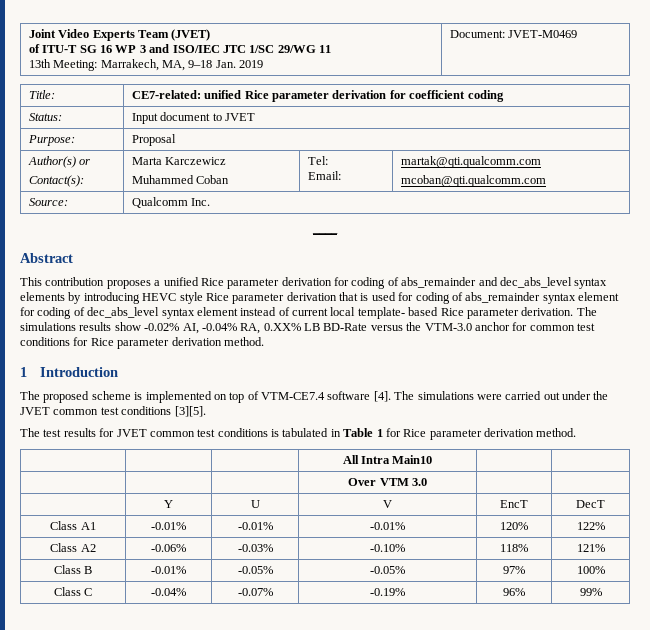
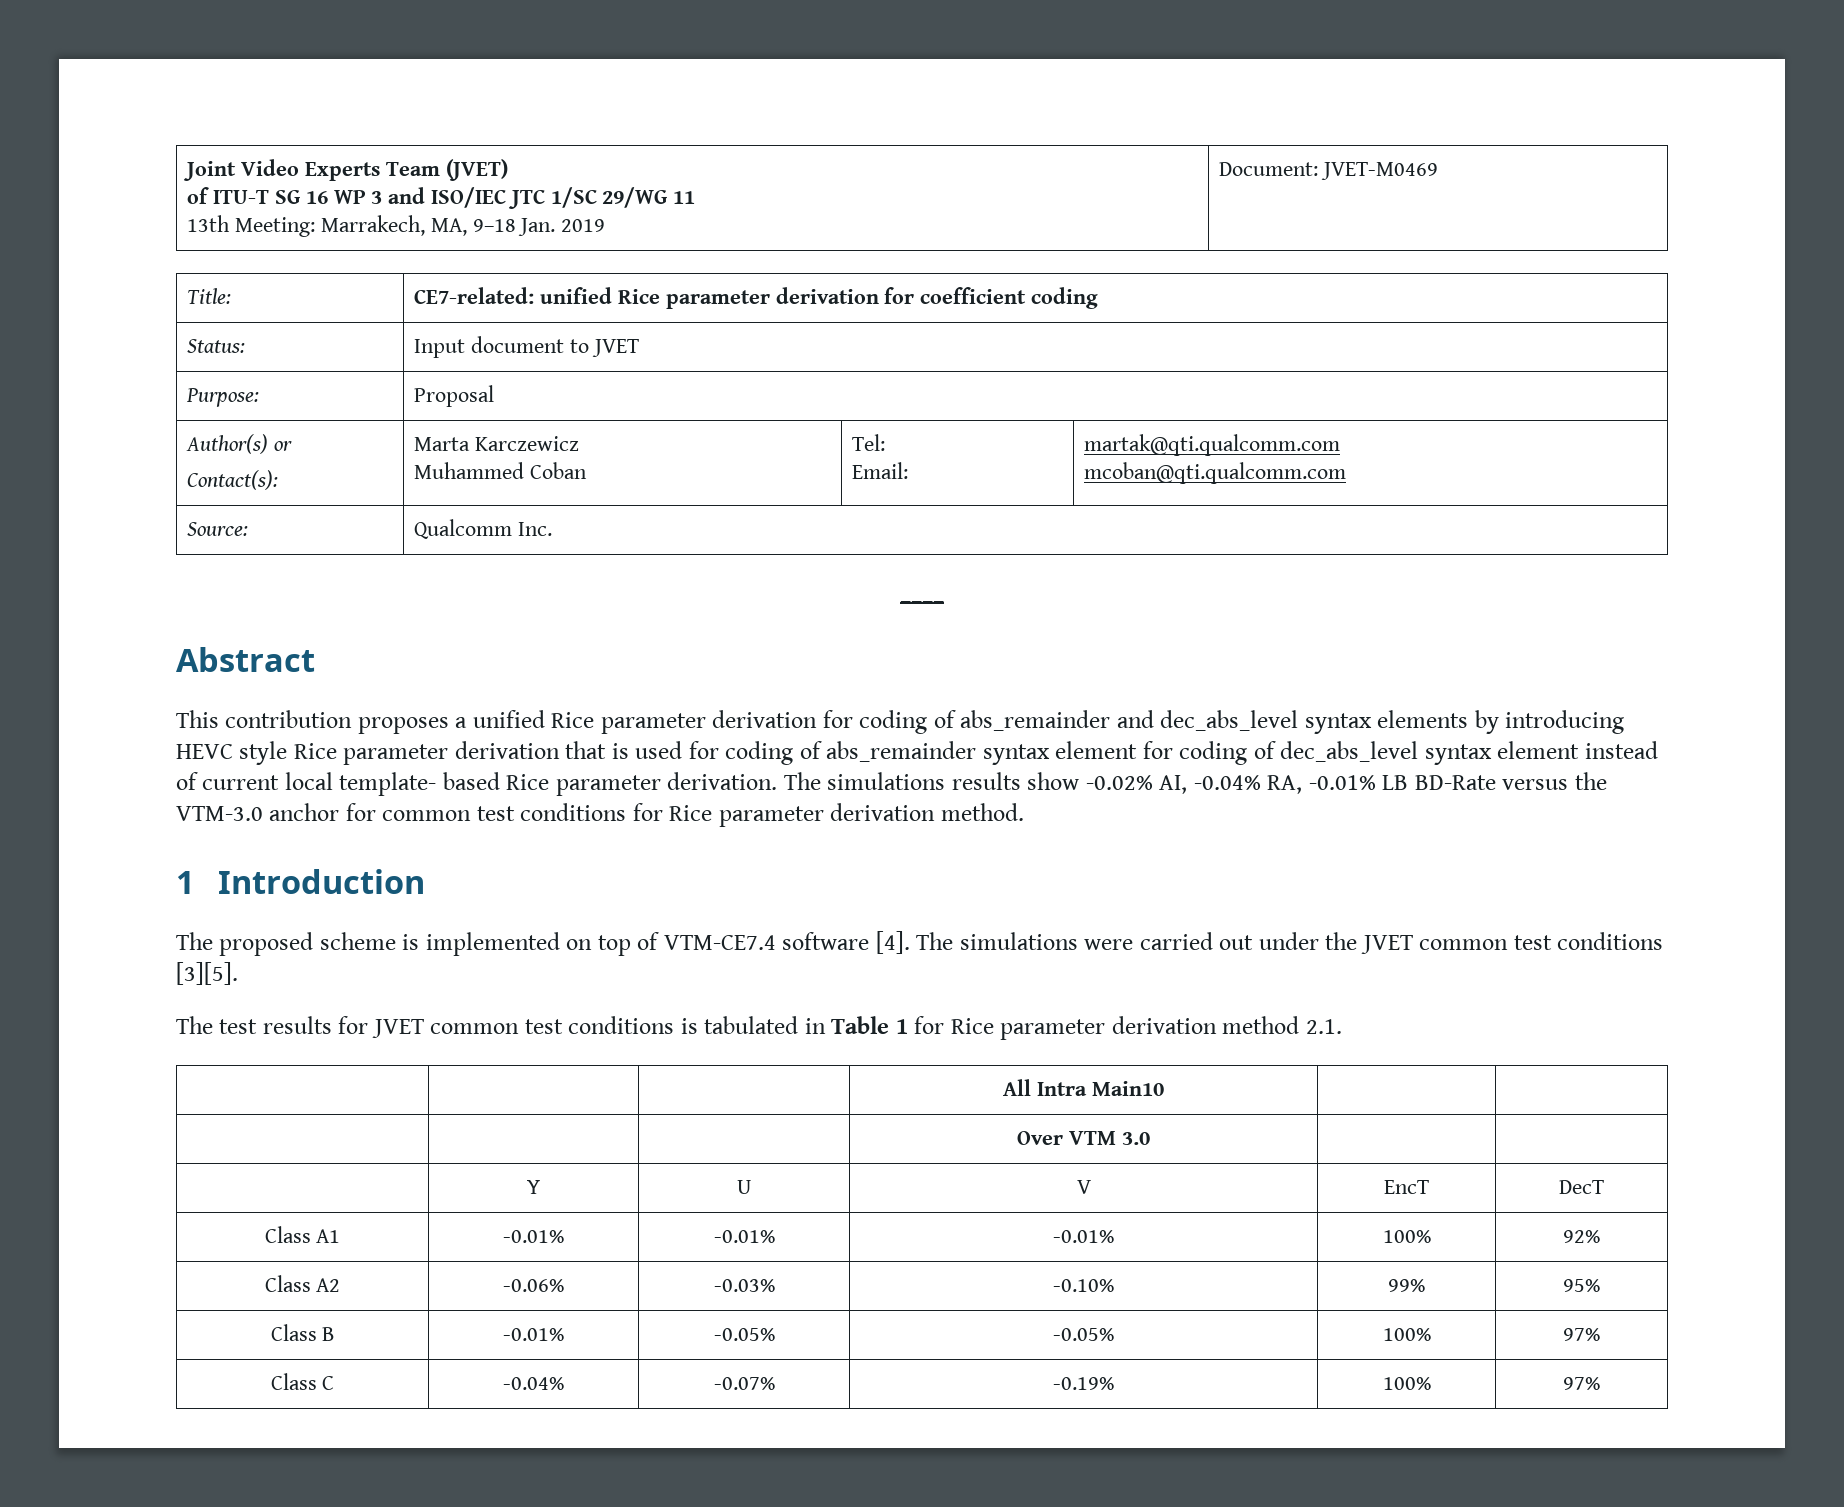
- The simulations results show -0.02% AI, -0.04% RA, 0.XX% LB BD-Rate versus the VTM-3.0 anchor for common test conditions for Rice parameter derivation method.
+ The simulations results show -0.02% AI, -0.04% RA, -0.01% LB BD-Rate versus the VTM-3.0 anchor for common test conditions for Rice parameter derivation method.
- The test results for JVET common test conditions is tabulated in Table 1 for Rice parameter derivation method.
+ The test results for JVET common test conditions is tabulated in Table 1 for Rice parameter derivation method 2.1.
- Class A1 | -0.01% | -0.01% | -0.01% | 120% | 122%
+ Class A1 | -0.01% | -0.01% | -0.01% | 100% | 92%
- Class A2 | -0.06% | -0.03% | -0.10% | 118% | 121%
+ Class A2 | -0.06% | -0.03% | -0.10% | 99% | 95%
- Class B | -0.01% | -0.05% | -0.05% | 97% | 100%
+ Class B | -0.01% | -0.05% | -0.05% | 100% | 97%
- Class C | -0.04% | -0.07% | -0.19% | 96% | 99%
+ Class C | -0.04% | -0.07% | -0.19% | 100% | 97%

